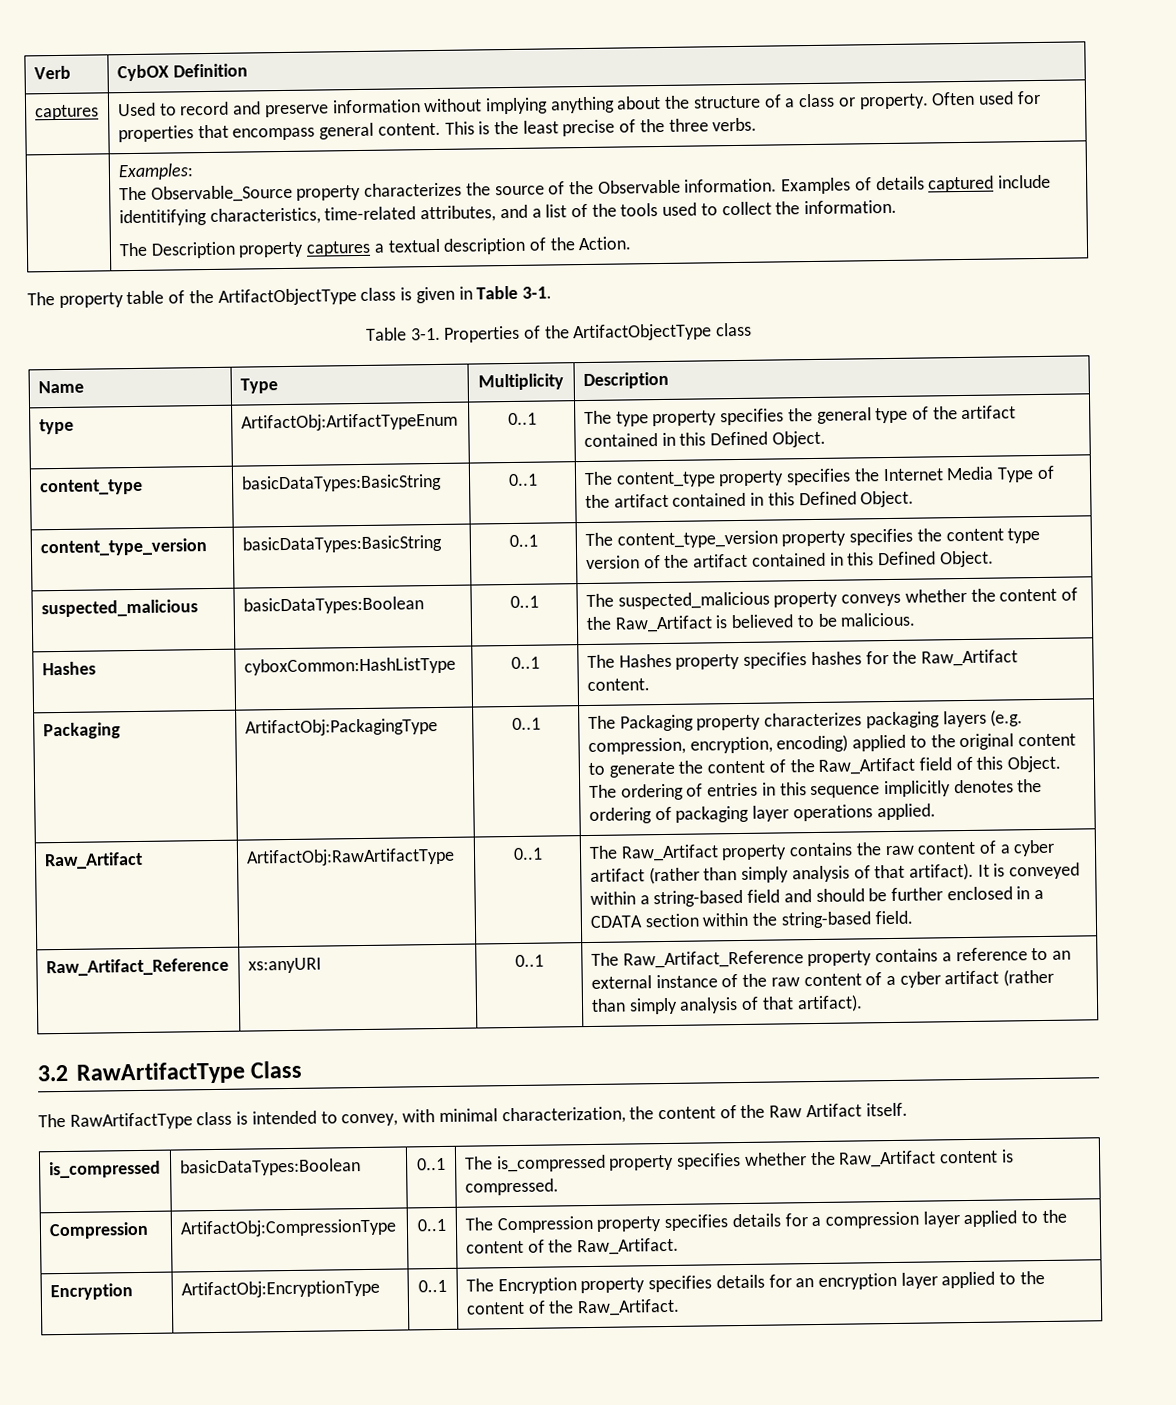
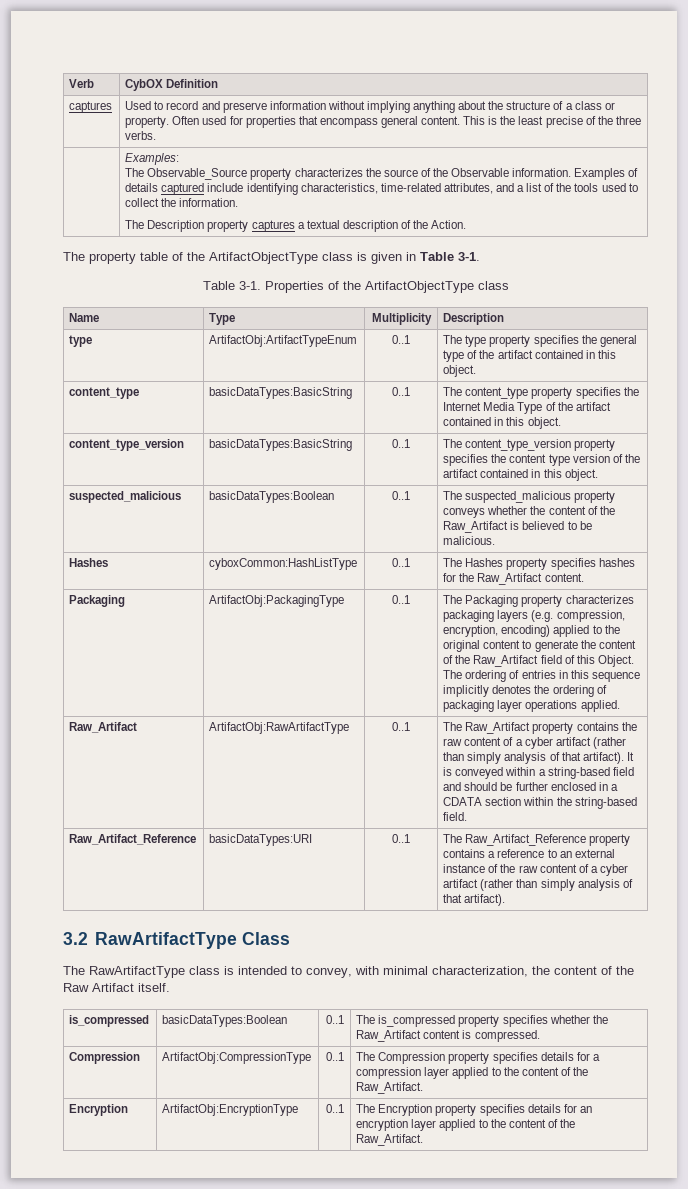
- Examples of details captured include identitifying characteristics, time-related attributes, and a list of the tools used to collect the information.
+ Examples of details captured include identifying characteristics, time-related attributes, and a list of the tools used to collect the information.
- type | ArtifactObj:ArtifactTypeEnum | 0..1 | The type property specifies the general type of the artifact contained in this Defined Object.
+ type | ArtifactObj:ArtifactTypeEnum | 0..1 | The type property specifies the general type of the artifact contained in this object.
- content_type | basicDataTypes:BasicString | 0..1 | The content_type property specifies the Internet Media Type of the artifact contained in this Defined Object.
+ content_type | basicDataTypes:BasicString | 0..1 | The content_type property specifies the Internet Media Type of the artifact contained in this object.
- content_type_version | basicDataTypes:BasicString | 0..1 | The content_type_version property specifies the content type version of the artifact contained in this Defined Object.
+ content_type_version | basicDataTypes:BasicString | 0..1 | The content_type_version property specifies the content type version of the artifact contained in this object.
- Raw_Artifact_Reference | xs:anyURI | 0..1 | The Raw_Artifact_Reference property contains a reference to an external instance of the raw content of a cyber artifact (rather than simply analysis of that artifact).
+ Raw_Artifact_Reference | basicDataTypes:URI | 0..1 | The Raw_Artifact_Reference property contains a reference to an external instance of the raw content of a cyber artifact (rather than simply analysis of that artifact).

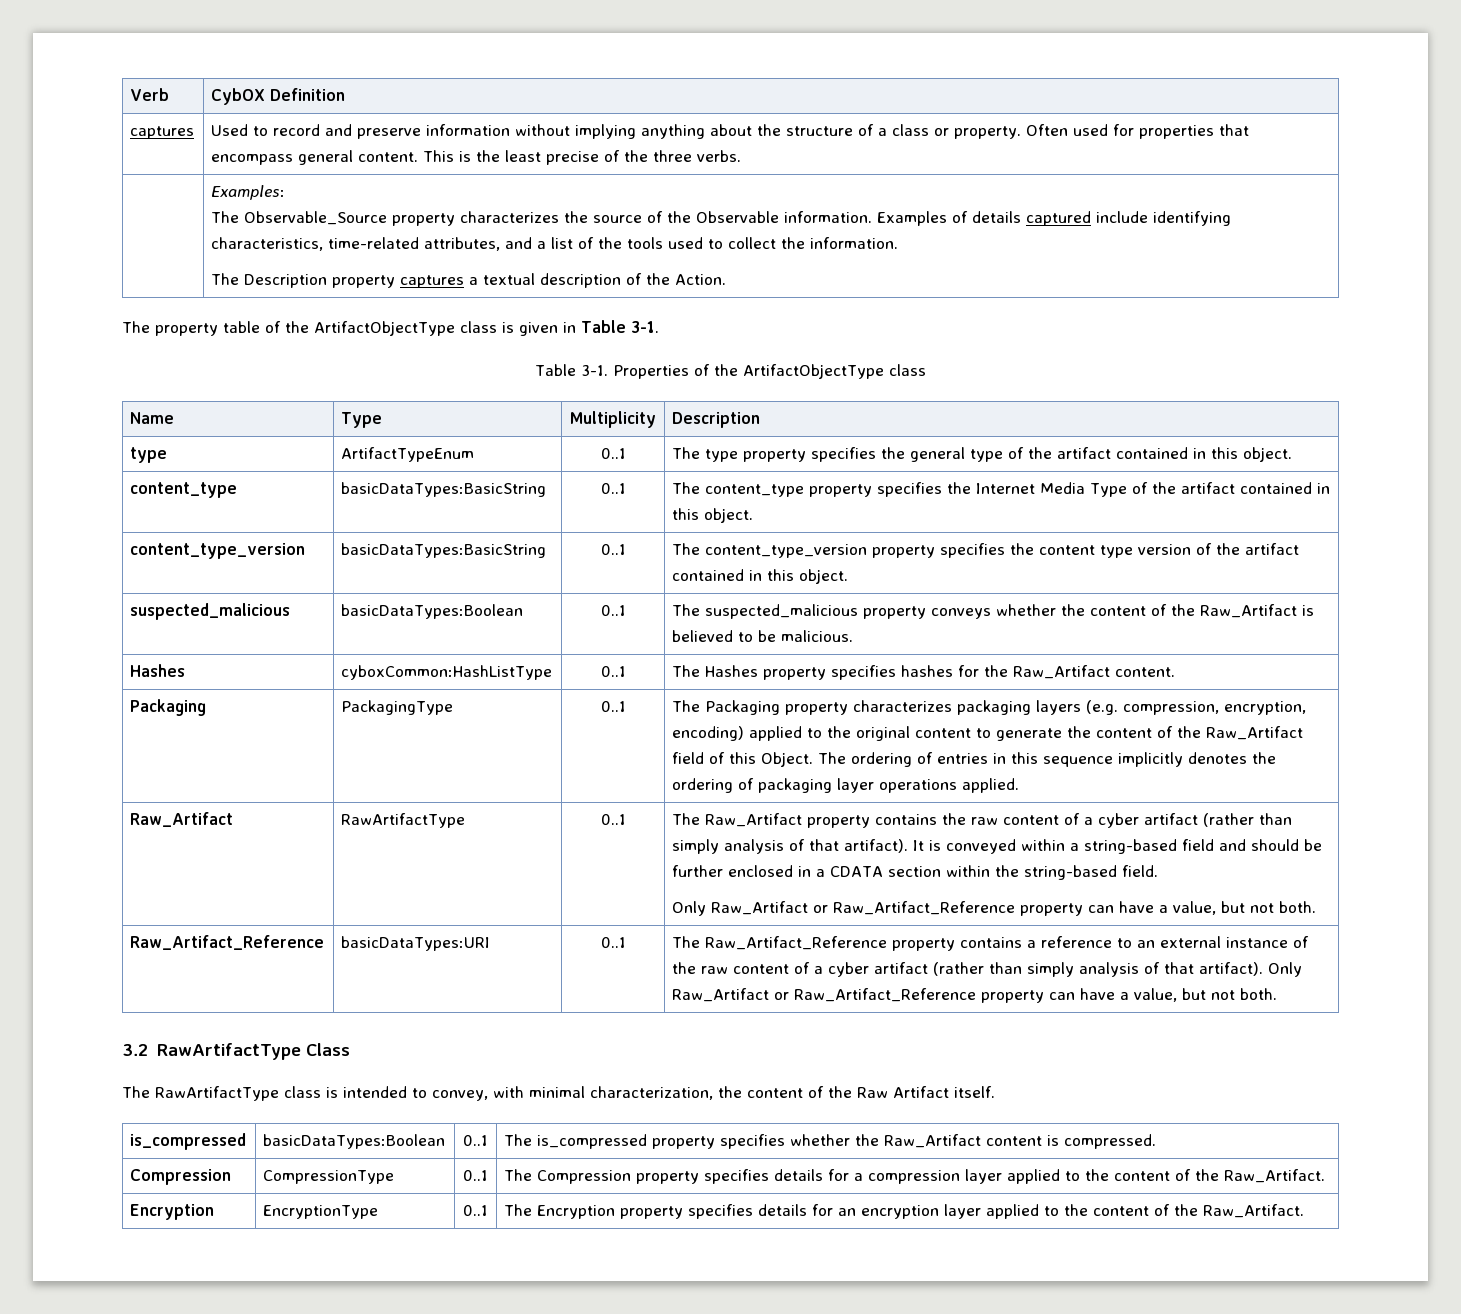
- type | ArtifactObj:ArtifactTypeEnum | 0..1 | The type property specifies the general type of the artifact contained in this object.
+ type | ArtifactTypeEnum | 0..1 | The type property specifies the general type of the artifact contained in this object.
- ArtifactObj:PackagingType
+ PackagingType
- Raw_Artifact | ArtifactObj:RawArtifactType
+ Raw_Artifact | RawArtifactType
  It is conveyed within a string-based field and should be further enclosed in a CDATA section within the string-based field.
+ Only Raw_Artifact or Raw_Artifact_Reference property can have a value, but not both.
- Raw_Artifact_Reference | basicDataTypes:URI | 0..1 | The Raw_Artifact_Reference property contains a reference to an external instance of the raw content of a cyber artifact (rather than simply analysis of that artifact).
+ Raw_Artifact_Reference | basicDataTypes:URI | 0..1 | The Raw_Artifact_Reference property contains a reference to an external instance of the raw content of a cyber artifact (rather than simply analysis of that artifact). Only Raw_Artifact or Raw_Artifact_Reference property can have a value, but not both.
- Compression | ArtifactObj:CompressionType | 0..1 | The Compression property specifies details for a compression layer applied to the content of the Raw_Artifact.
+ Compression | CompressionType | 0..1 | The Compression property specifies details for a compression layer applied to the content of the Raw_Artifact.
- Encryption | ArtifactObj:EncryptionType | 0..1 | The Encryption property specifies details for an encryption layer applied to the content of the Raw_Artifact.
+ Encryption | EncryptionType | 0..1 | The Encryption property specifies details for an encryption layer applied to the content of the Raw_Artifact.

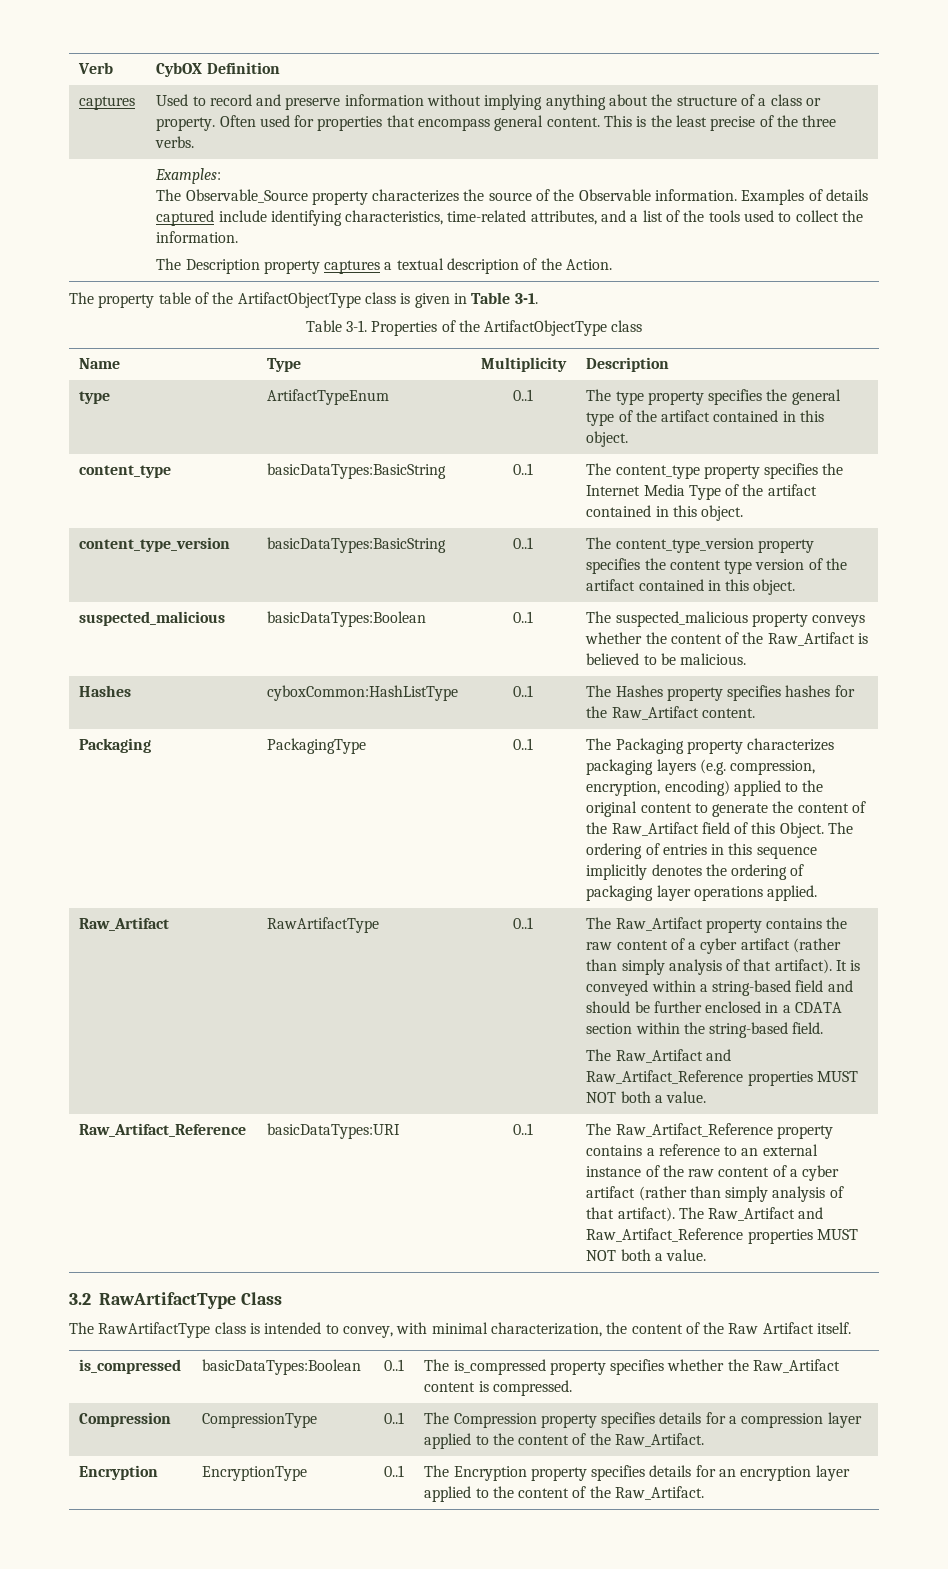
  It is conveyed within a string-based field and should be further enclosed in a CDATA section within the string-based field.
- Only Raw_Artifact or Raw_Artifact_Reference property can have a value, but not both.
+ The Raw_Artifact and Raw_Artifact_Reference properties MUST NOT both a value.
- Raw_Artifact_Reference | basicDataTypes:URI | 0..1 | The Raw_Artifact_Reference property contains a reference to an external instance of the raw content of a cyber artifact (rather than simply analysis of that artifact). Only Raw_Artifact or Raw_Artifact_Reference property can have a value, but not both.
+ Raw_Artifact_Reference | basicDataTypes:URI | 0..1 | The Raw_Artifact_Reference property contains a reference to an external instance of the raw content of a cyber artifact (rather than simply analysis of that artifact). The Raw_Artifact and Raw_Artifact_Reference properties MUST NOT both a value.

